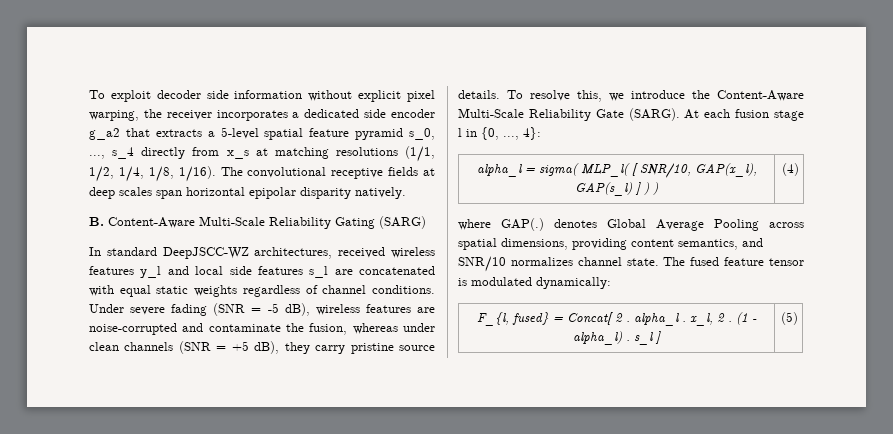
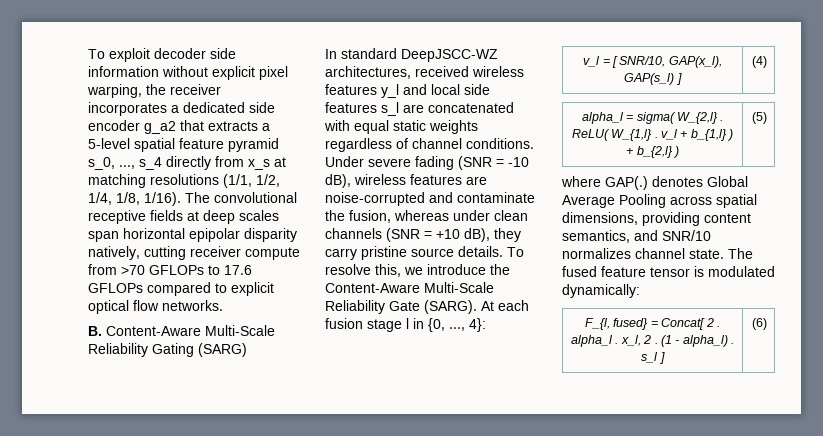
- The convolutional receptive fields at deep scales span horizontal epipolar disparity natively.
+ The convolutional receptive fields at deep scales span horizontal epipolar disparity natively, cutting receiver compute from >70 GFLOPs to 17.6 GFLOPs compared to explicit optical flow networks.
- Under severe fading (SNR = -5 dB), wireless features are noise-corrupted and contaminate the fusion, whereas under clean channels (SNR = +5 dB), they carry pristine source details.
+ Under severe fading (SNR = -10 dB), wireless features are noise-corrupted and contaminate the fusion, whereas under clean channels (SNR = +10 dB), they carry pristine source details.
- alpha_l = sigma( MLP_l( [ SNR/10, GAP(x_l), GAP(s_l) ] ) ) | (4)
+ v_l = [ SNR/10, GAP(x_l), GAP(s_l) ] | (4)
+ alpha_l = sigma( W_{2,l} . ReLU( W_{1,l} . v_l + b_{1,l} ) + b_{2,l} ) | (5)
- F_{l, fused} = Concat[ 2 . alpha_l . x_l, 2 . (1 - alpha_l) . s_l ] | (5)
+ F_{l, fused} = Concat[ 2 . alpha_l . x_l, 2 . (1 - alpha_l) . s_l ] | (6)

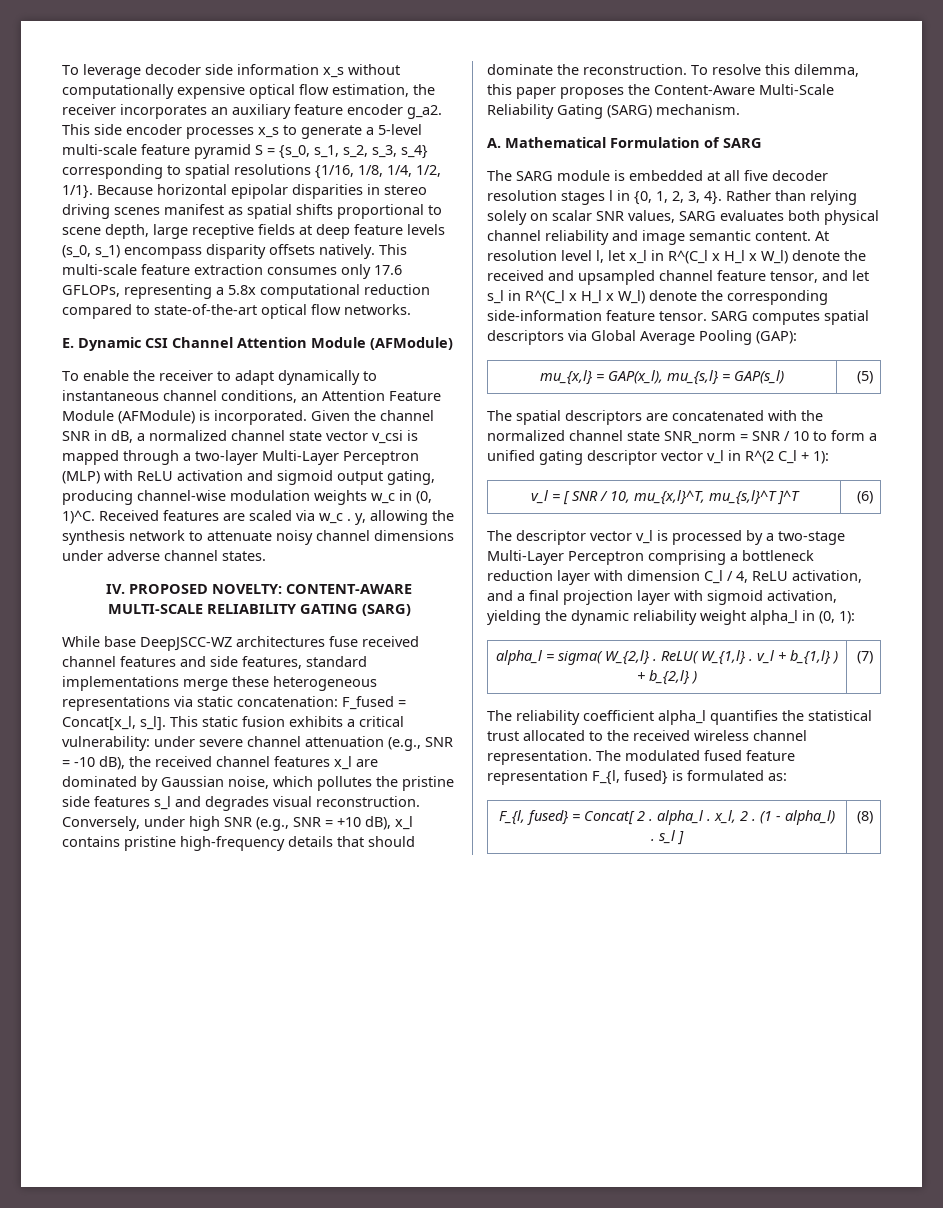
- To exploit decoder side information without explicit pixel warping, the receiver incorporates a dedicated side encoder g_a2 that extracts a 5-level spatial feature pyramid s_0, ..., s_4 directly from x_s at matching resolutions (1/1, 1/2, 1/4, 1/8, 1/16). The convolutional receptive fields at deep scales span horizontal epipolar disparity natively, cutting receiver compute from >70 GFLOPs to 17.6 GFLOPs compared to explicit optical flow networks.
+ To leverage decoder side information x_s without computationally expensive optical flow estimation, the receiver incorporates an auxiliary feature encoder g_a2. This side encoder processes x_s to generate a 5-level multi-scale feature pyramid S = {s_0, s_1, s_2, s_3, s_4} corresponding to spatial resolutions {1/16, 1/8, 1/4, 1/2, 1/1}. Because horizontal epipolar disparities in stereo driving scenes manifest as spatial shifts proportional to scene depth, large receptive fields at deep feature levels (s_0, s_1) encompass disparity offsets natively. This multi-scale feature extraction consumes only 17.6 GFLOPs, representing a 5.8x computational reduction compared to state-of-the-art optical flow networks.
- B. Content-Aware Multi-Scale Reliability Gating (SARG)
- In standard DeepJSCC-WZ architectures, received wireless features y_l and local side features s_l are concatenated with equal static weights regardless of channel conditions. Under severe fading (SNR = -10 dB), wireless features are noise-corrupted and contaminate the fusion, whereas under clean channels (SNR = +10 dB), they carry pristine source details. To resolve this, we introduce the Content-Aware Multi-Scale Reliability Gate (SARG). At each fusion stage l in {0, ..., 4}:
- v_l = [ SNR/10, GAP(x_l), GAP(s_l) ] | (4)
+ E. Dynamic CSI Channel Attention Module (AFModule)
+ To enable the receiver to adapt dynamically to instantaneous channel conditions, an Attention Feature Module (AFModule) is incorporated. Given the channel SNR in dB, a normalized channel state vector v_csi is mapped through a two-layer Multi-Layer Perceptron (MLP) with ReLU activation and sigmoid output gating, producing channel-wise modulation weights w_c in (0, 1)^C. Received features are scaled via w_c . y, allowing the synthesis network to attenuate noisy channel dimensions under adverse channel states.
+ IV. PROPOSED NOVELTY: CONTENT-AWARE MULTI-SCALE RELIABILITY GATING (SARG)
+ While base DeepJSCC-WZ architectures fuse received channel features and side features, standard implementations merge these heterogeneous representations via static concatenation: F_fused = Concat[x_l, s_l]. This static fusion exhibits a critical vulnerability: under severe channel attenuation (e.g., SNR = -10 dB), the received channel features x_l are dominated by Gaussian noise, which pollutes the pristine side features s_l and degrades visual reconstruction. Conversely, under high SNR (e.g., SNR = +10 dB), x_l contains pristine high-frequency details that should dominate the reconstruction. To resolve this dilemma, this paper proposes the Content-Aware Multi-Scale Reliability Gating (SARG) mechanism.
+ A. Mathematical Formulation of SARG
+ The SARG module is embedded at all five decoder resolution stages l in {0, 1, 2, 3, 4}. Rather than relying solely on scalar SNR values, SARG evaluates both physical channel reliability and image semantic content. At resolution level l, let x_l in R^(C_l x H_l x W_l) denote the received and upsampled channel feature tensor, and let s_l in R^(C_l x H_l x W_l) denote the corresponding side-information feature tensor. SARG computes spatial descriptors via Global Average Pooling (GAP):
+ mu_{x,l} = GAP(x_l), mu_{s,l} = GAP(s_l) | (5)
+ The spatial descriptors are concatenated with the normalized channel state SNR_norm = SNR / 10 to form a unified gating descriptor vector v_l in R^(2 C_l + 1):
+ v_l = [ SNR / 10, mu_{x,l}^T, mu_{s,l}^T ]^T | (6)
+ The descriptor vector v_l is processed by a two-stage Multi-Layer Perceptron comprising a bottleneck reduction layer with dimension C_l / 4, ReLU activation, and a final projection layer with sigmoid activation, yielding the dynamic reliability weight alpha_l in (0, 1):
- alpha_l = sigma( W_{2,l} . ReLU( W_{1,l} . v_l + b_{1,l} ) + b_{2,l} ) | (5)
- where GAP(.) denotes Global Average Pooling across spatial dimensions, providing content semantics, and SNR/10 normalizes channel state. The fused feature tensor is modulated dynamically:
+ alpha_l = sigma( W_{2,l} . ReLU( W_{1,l} . v_l + b_{1,l} ) + b_{2,l} ) | (7)
+ The reliability coefficient alpha_l quantifies the statistical trust allocated to the received wireless channel representation. The modulated fused feature representation F_{l, fused} is formulated as:
- F_{l, fused} = Concat[ 2 . alpha_l . x_l, 2 . (1 - alpha_l) . s_l ] | (6)
+ F_{l, fused} = Concat[ 2 . alpha_l . x_l, 2 . (1 - alpha_l) . s_l ] | (8)

